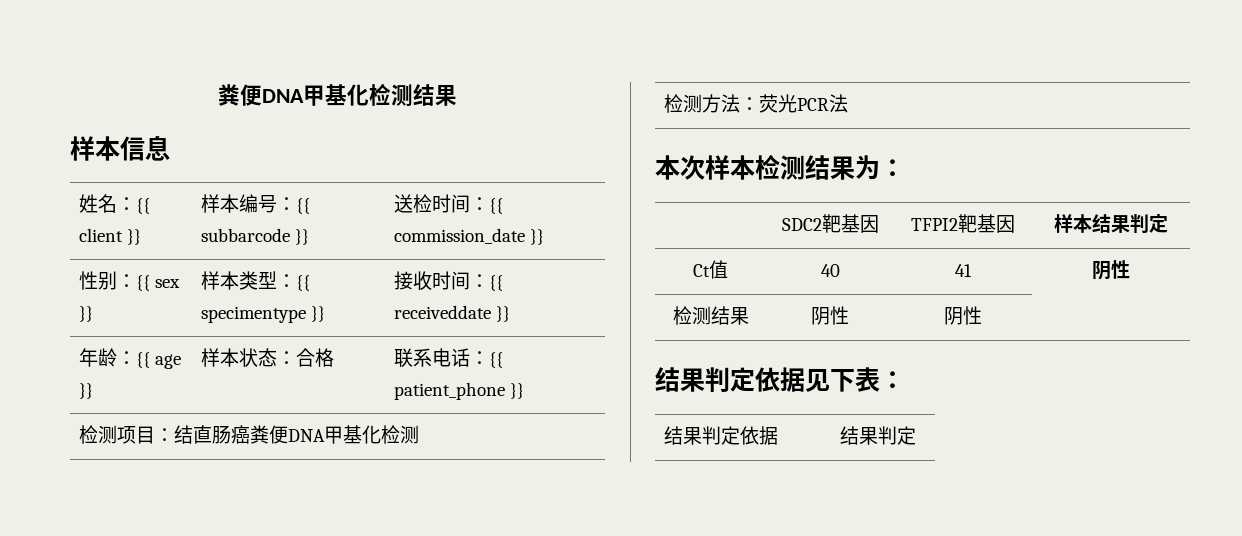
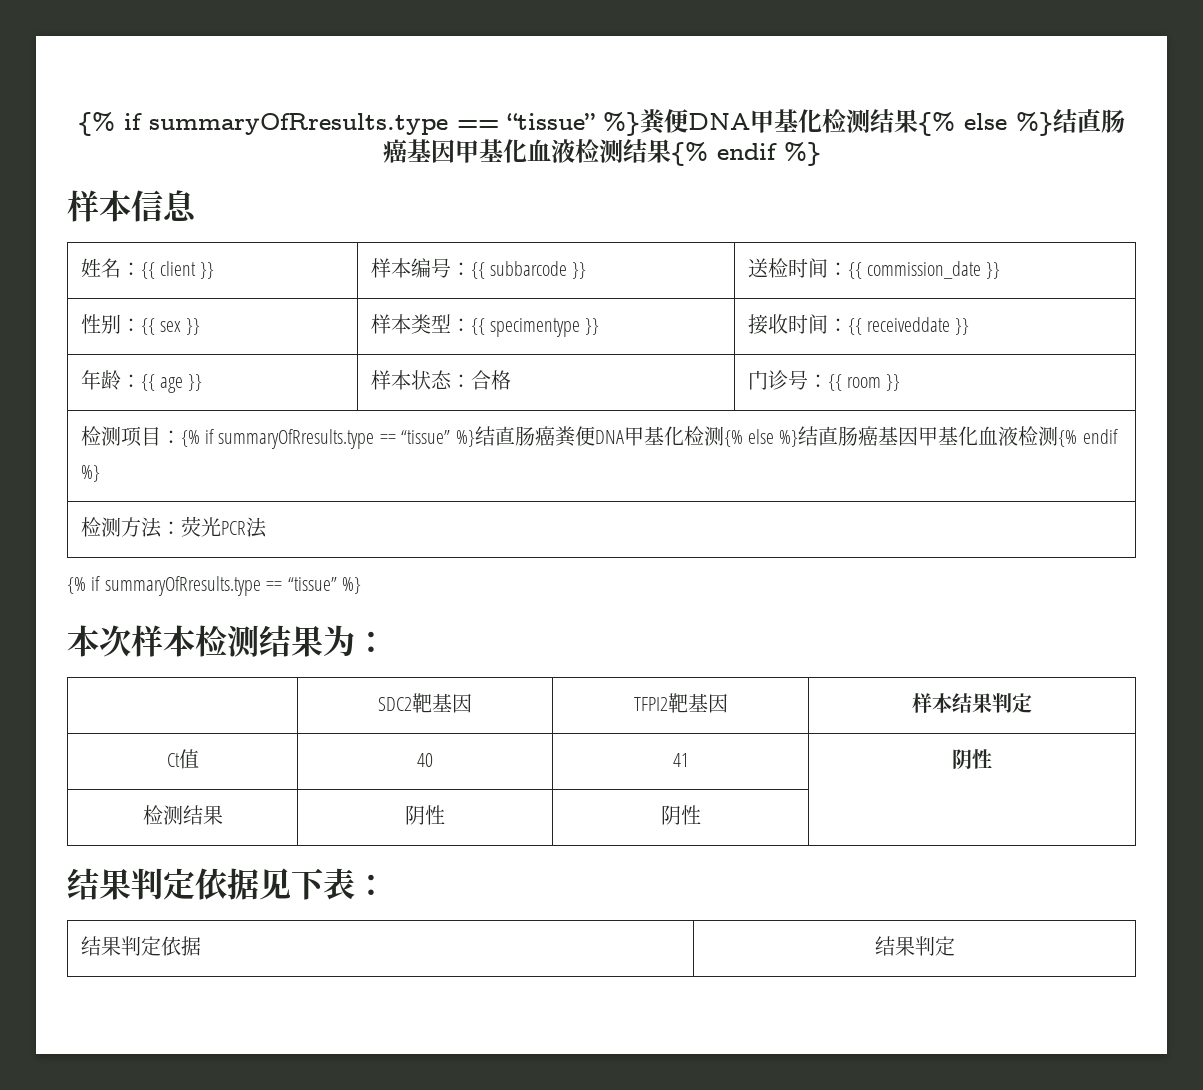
- 粪便DNA甲基化检测结果
+ {% if summaryOfRresults.type == “tissue” %}粪便DNA甲基化检测结果{% else %}结直肠癌基因甲基化血液检测结果{% endif %}
- 年龄：{{ age }} | 样本状态：合格 | 联系电话：{{ patient_phone }}
+ 年龄：{{ age }} | 样本状态：合格 | 门诊号：{{ room }}
- 检测项目：结直肠癌粪便DNA甲基化检测
+ 检测项目：{% if summaryOfRresults.type == “tissue” %}结直肠癌粪便DNA甲基化检测{% else %}结直肠癌基因甲基化血液检测{% endif %}
  检测方法：荧光PCR法
+ {% if summaryOfRresults.type == “tissue” %}

